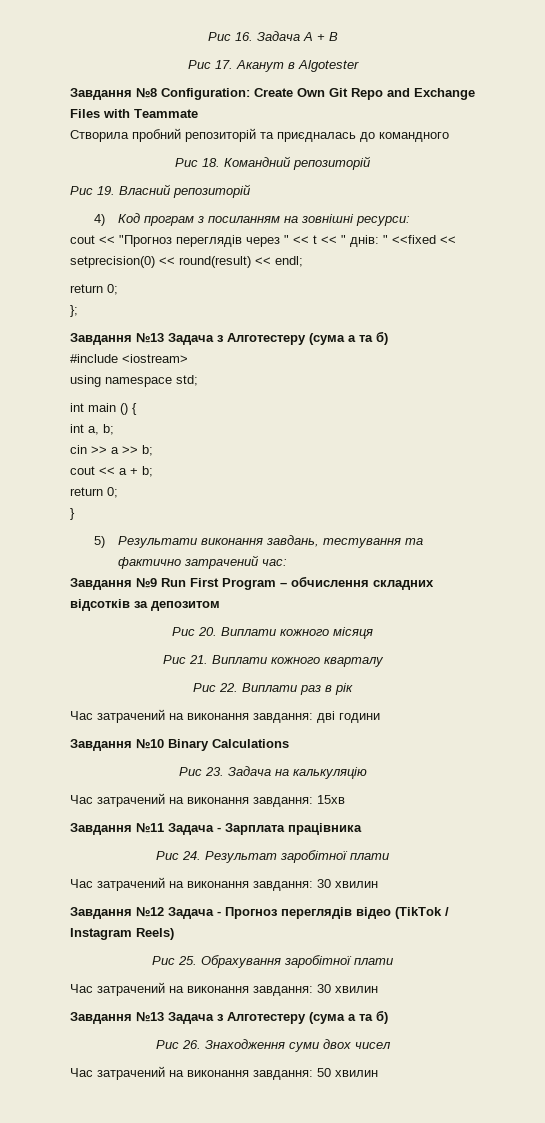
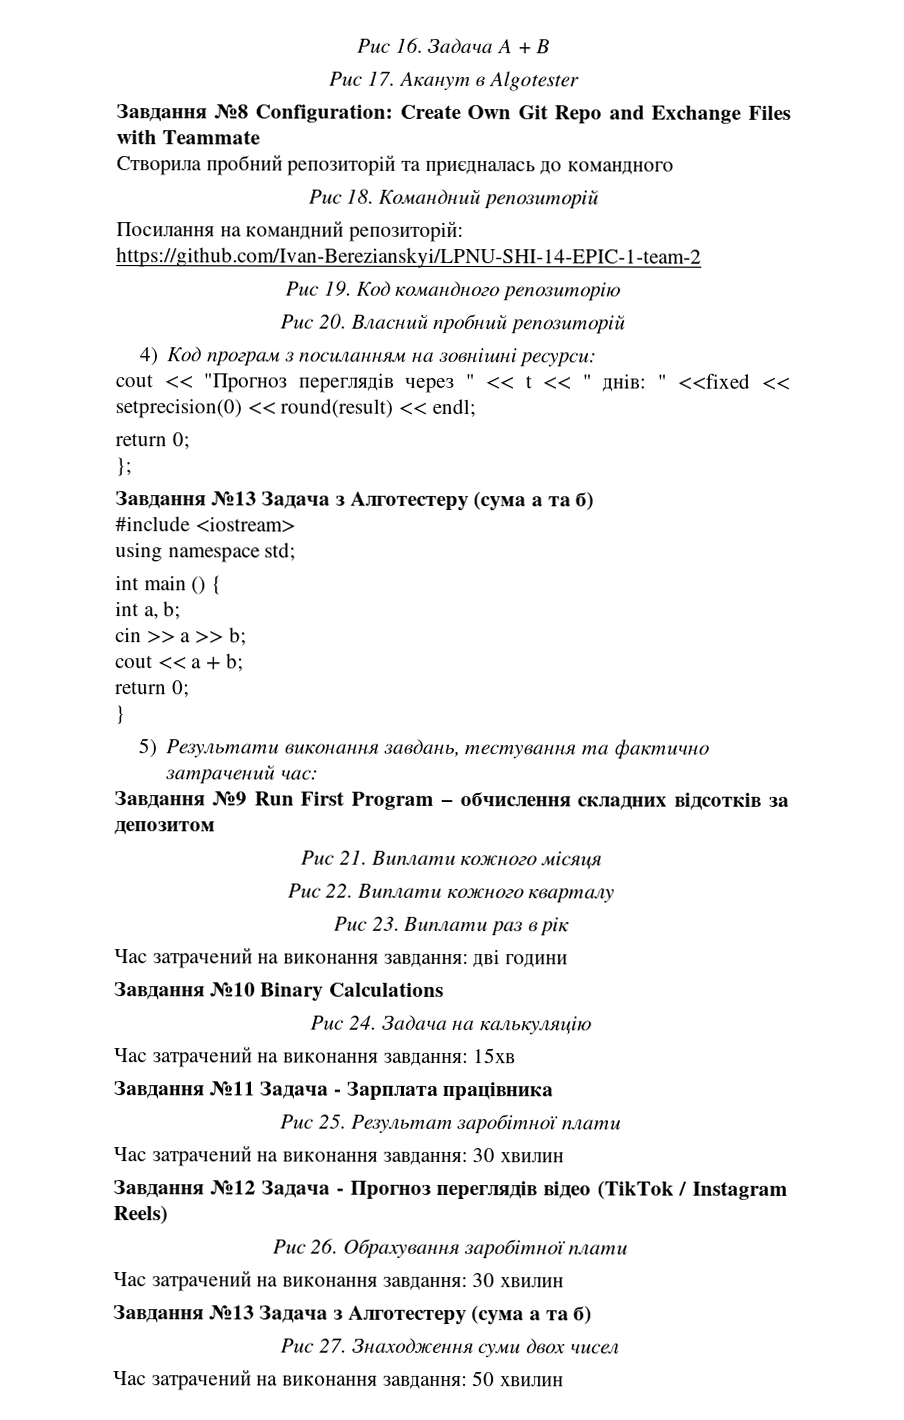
- Рис 19. Власний репозиторій
+ Посилання на командний репозиторій: https://github.com/Ivan-Berezianskyi/LPNU-SHI-14-EPIC-1-team-2
+ Рис 19. Код командного репозиторію
+ Рис 20. Власний пробний репозиторій
- Рис 20. Виплати кожного місяця
+ Рис 21. Виплати кожного місяця
- Рис 21. Виплати кожного кварталу
+ Рис 22. Виплати кожного кварталу
- Рис 22. Виплати раз в рік
+ Рис 23. Виплати раз в рік
- Рис 23. Задача на калькуляцію
+ Рис 24. Задача на калькуляцію
- Рис 24. Результат заробітної плати
+ Рис 25. Результат заробітної плати
- Рис 25. Обрахування заробітної плати
+ Рис 26. Обрахування заробітної плати
- Рис 26. Знаходження суми двох чисел
+ Рис 27. Знаходження суми двох чисел

